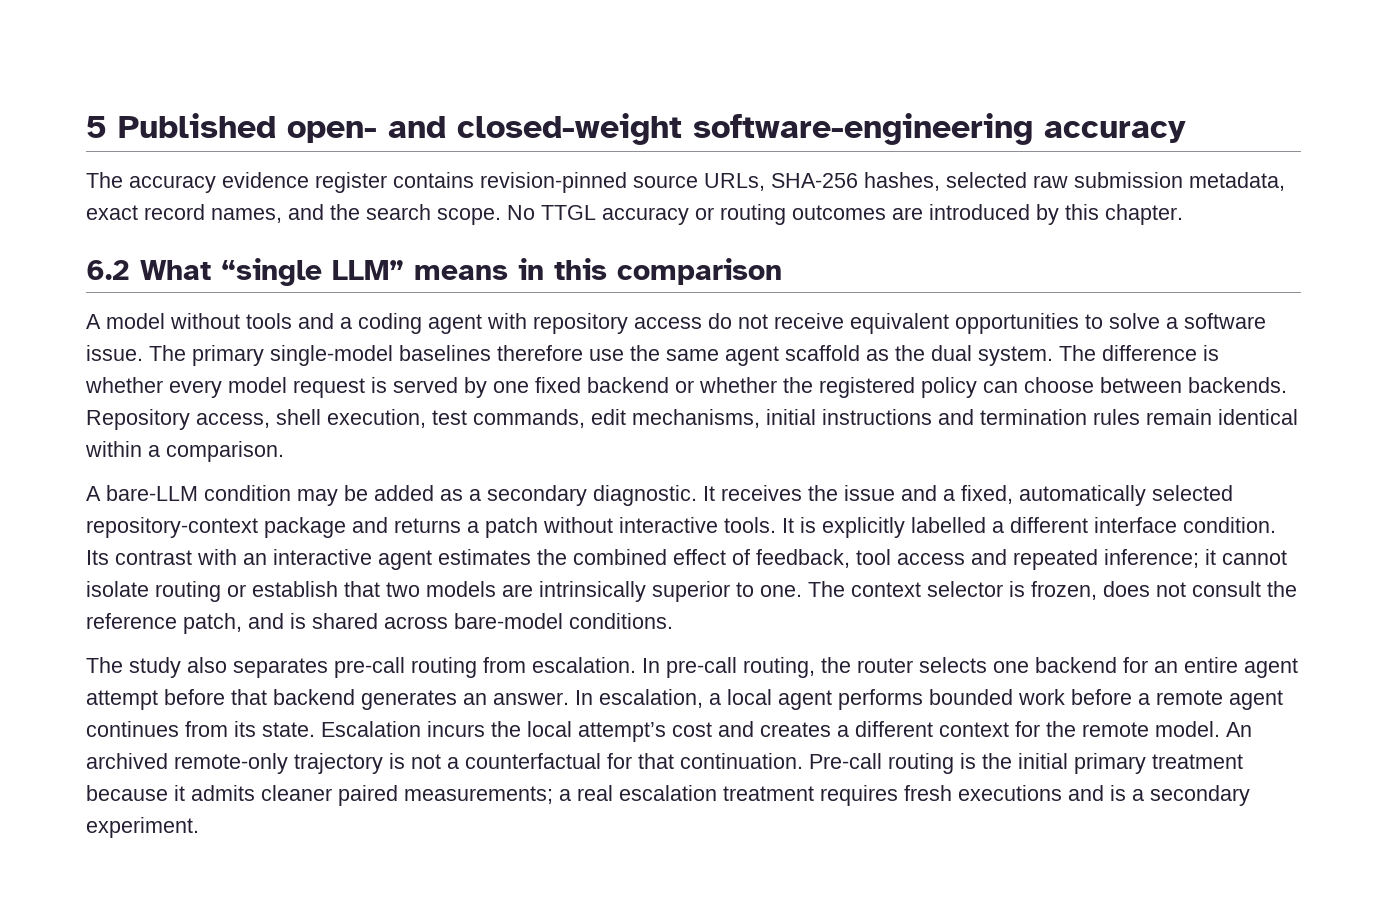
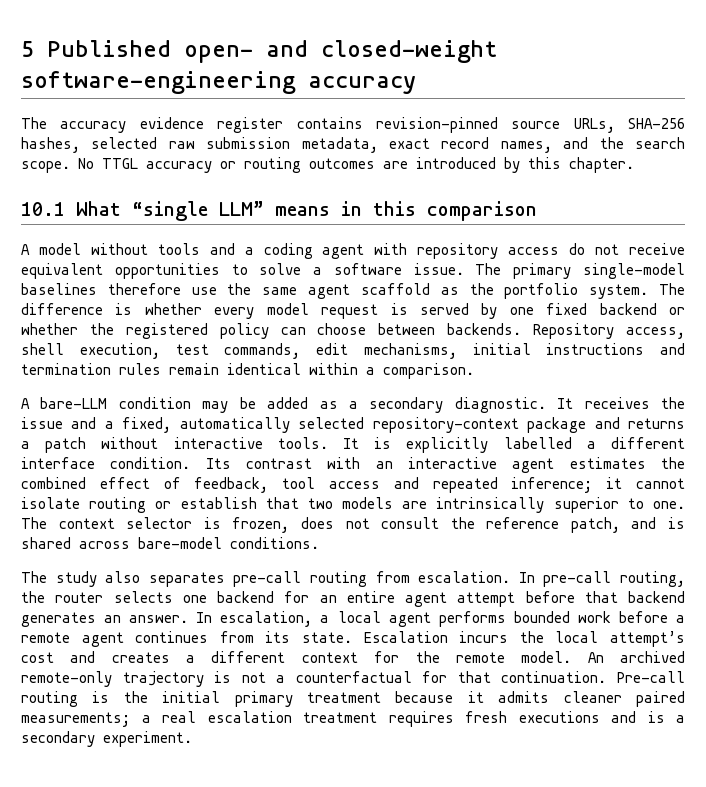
- 6.2 What “single LLM” means in this comparison
+ 10.1 What “single LLM” means in this comparison
- The primary single-model baselines therefore use the same agent scaffold as the dual system.
+ The primary single-model baselines therefore use the same agent scaffold as the portfolio system.

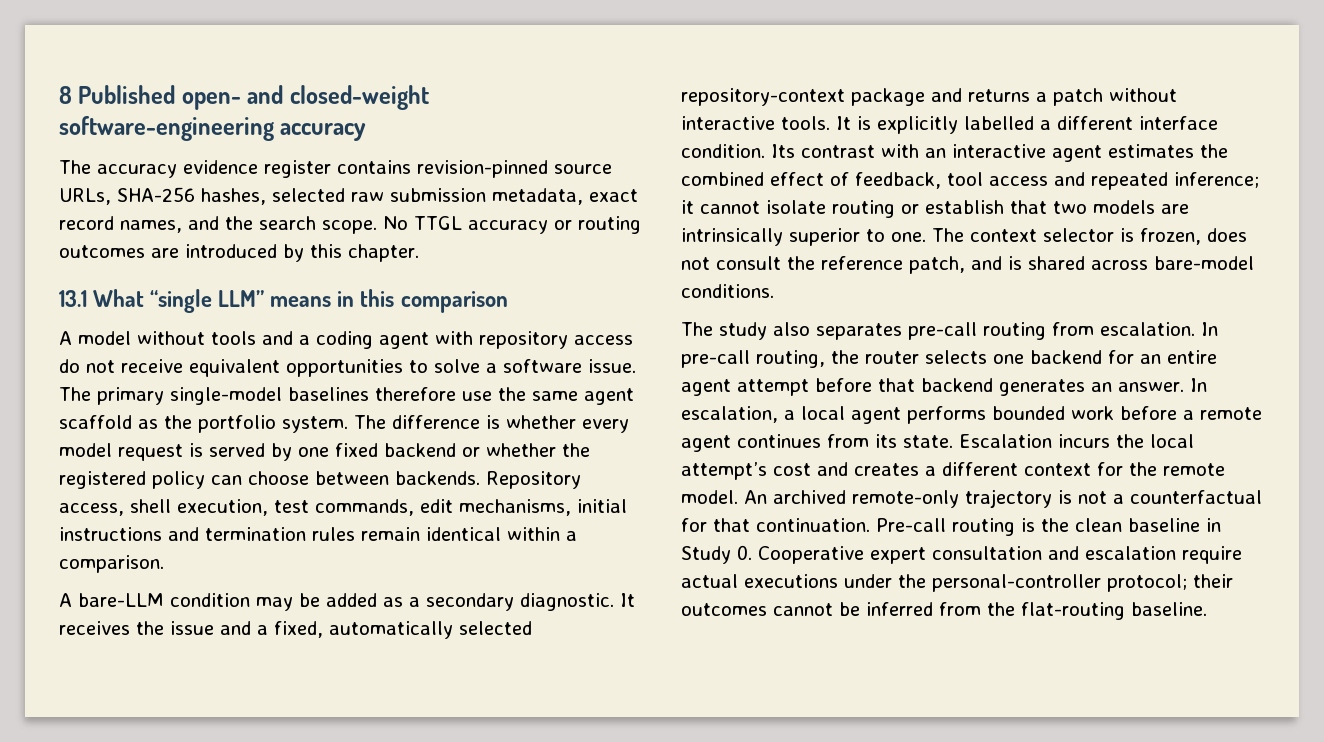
- 5 Published open- and closed-weight software-engineering accuracy
+ 8 Published open- and closed-weight software-engineering accuracy
- 10.1 What “single LLM” means in this comparison
+ 13.1 What “single LLM” means in this comparison
- Pre-call routing is the initial primary treatment because it admits cleaner paired measurements; a real escalation treatment requires fresh executions and is a secondary experiment.
+ Pre-call routing is the clean baseline in Study 0. Cooperative expert consultation and escalation require actual executions under the personal-controller protocol; their outcomes cannot be inferred from the flat-routing baseline.

